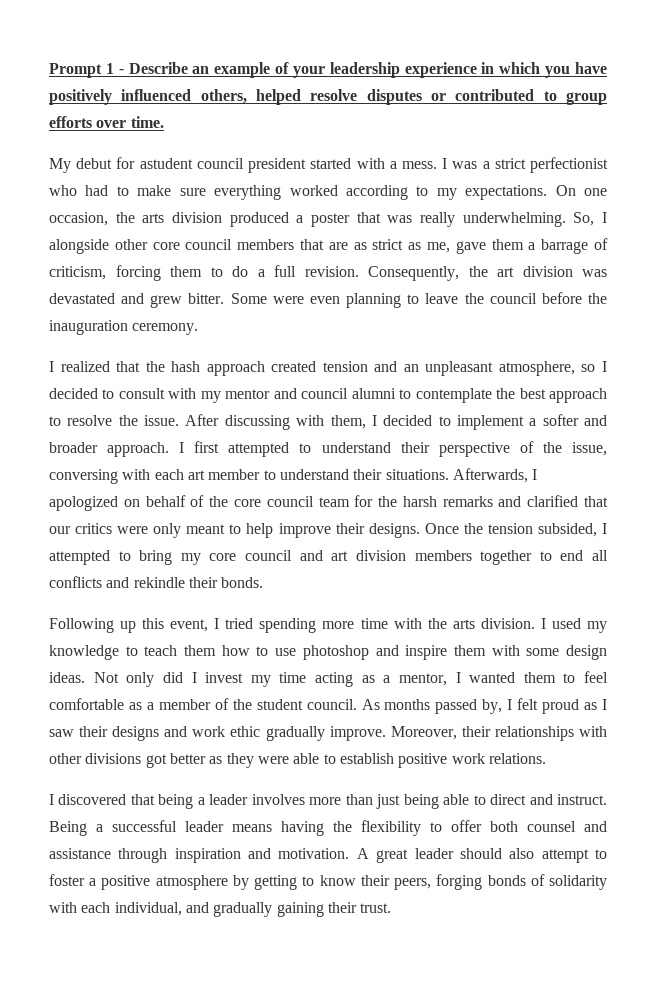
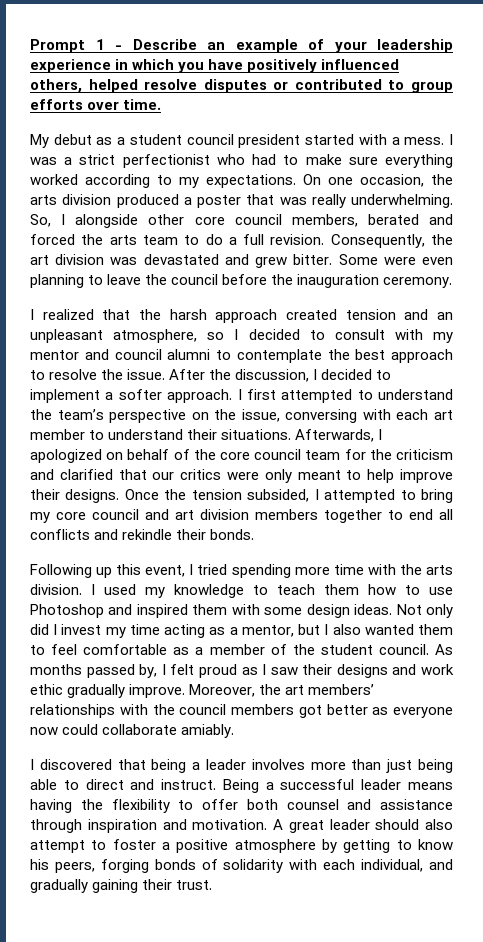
- My debut for astudent council president started with a mess.
+ My debut as a student council president started with a mess.
- So, I alongside other core council members that are as strict as me, gave them a barrage of criticism, forcing them to do a full revision.
+ So, I alongside other core council members, berated and forced the arts team to do a full revision.
- I realized that the hash approach created tension and an unpleasant atmosphere, so I decided to consult with my mentor and council alumni to contemplate the best approach to resolve the issue.
+ I realized that the harsh approach created tension and an unpleasant atmosphere, so I decided to consult with my mentor and council alumni to contemplate the best approach to resolve the issue.
- After discussing with them, I decided to implement a softer and broader approach.
+ After the discussion, I decided to implement a softer approach.
- I first attempted to understand their perspective of the issue, conversing with each art member to understand their situations.
+ I first attempted to understand the team’s perspective on the issue, conversing with each art member to understand their situations.
- Afterwards, I apologized on behalf of the core council team for the harsh remarks and clarified that our critics were only meant to help improve their designs.
+ Afterwards, I apologized on behalf of the core council team for the criticism and clarified that our critics were only meant to help improve their designs.
- I used my knowledge to teach them how to use photoshop and inspire them with some design ideas.
+ I used my knowledge to teach them how to use Photoshop and inspired them with some design ideas.
- Not only did I invest my time acting as a mentor, I wanted them to feel comfortable as a member of the student council.
+ Not only did I invest my time acting as a mentor, but I also wanted them to feel comfortable as a member of the student council.
- Moreover, their relationships with other divisions got better as they were able to establish positive work relations.
+ Moreover, the art members’ relationships with the council members got better as everyone now could collaborate amiably.
- A great leader should also attempt to foster a positive atmosphere by getting to know their peers, forging bonds of solidarity with each individual, and gradually gaining their trust.
+ A great leader should also attempt to foster a positive atmosphere by getting to know his peers, forging bonds of solidarity with each individual, and gradually gaining their trust.

